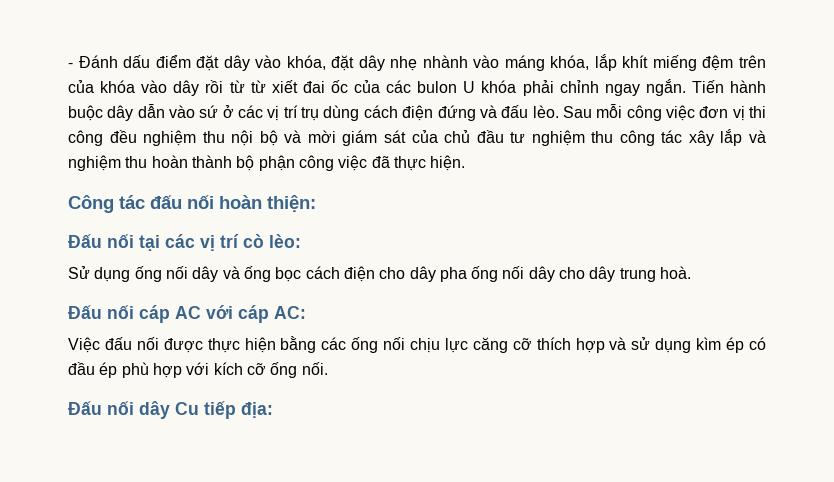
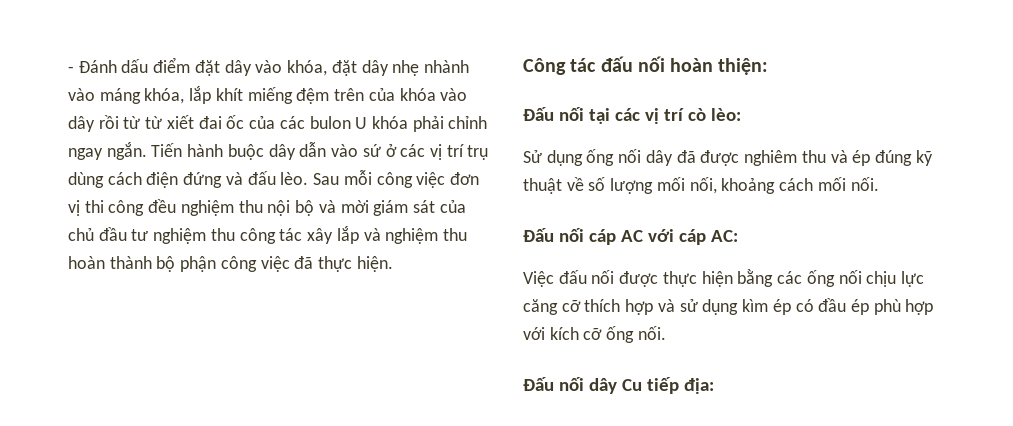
- Sử dụng ống nối dây và ống bọc cách điện cho dây pha ống nối dây cho dây trung hoà.
+ Sử dụng ống nối dây đã được nghiêm thu và ép đúng kỹ thuật về số lượng mối nối, khoảng cách mối nối.

